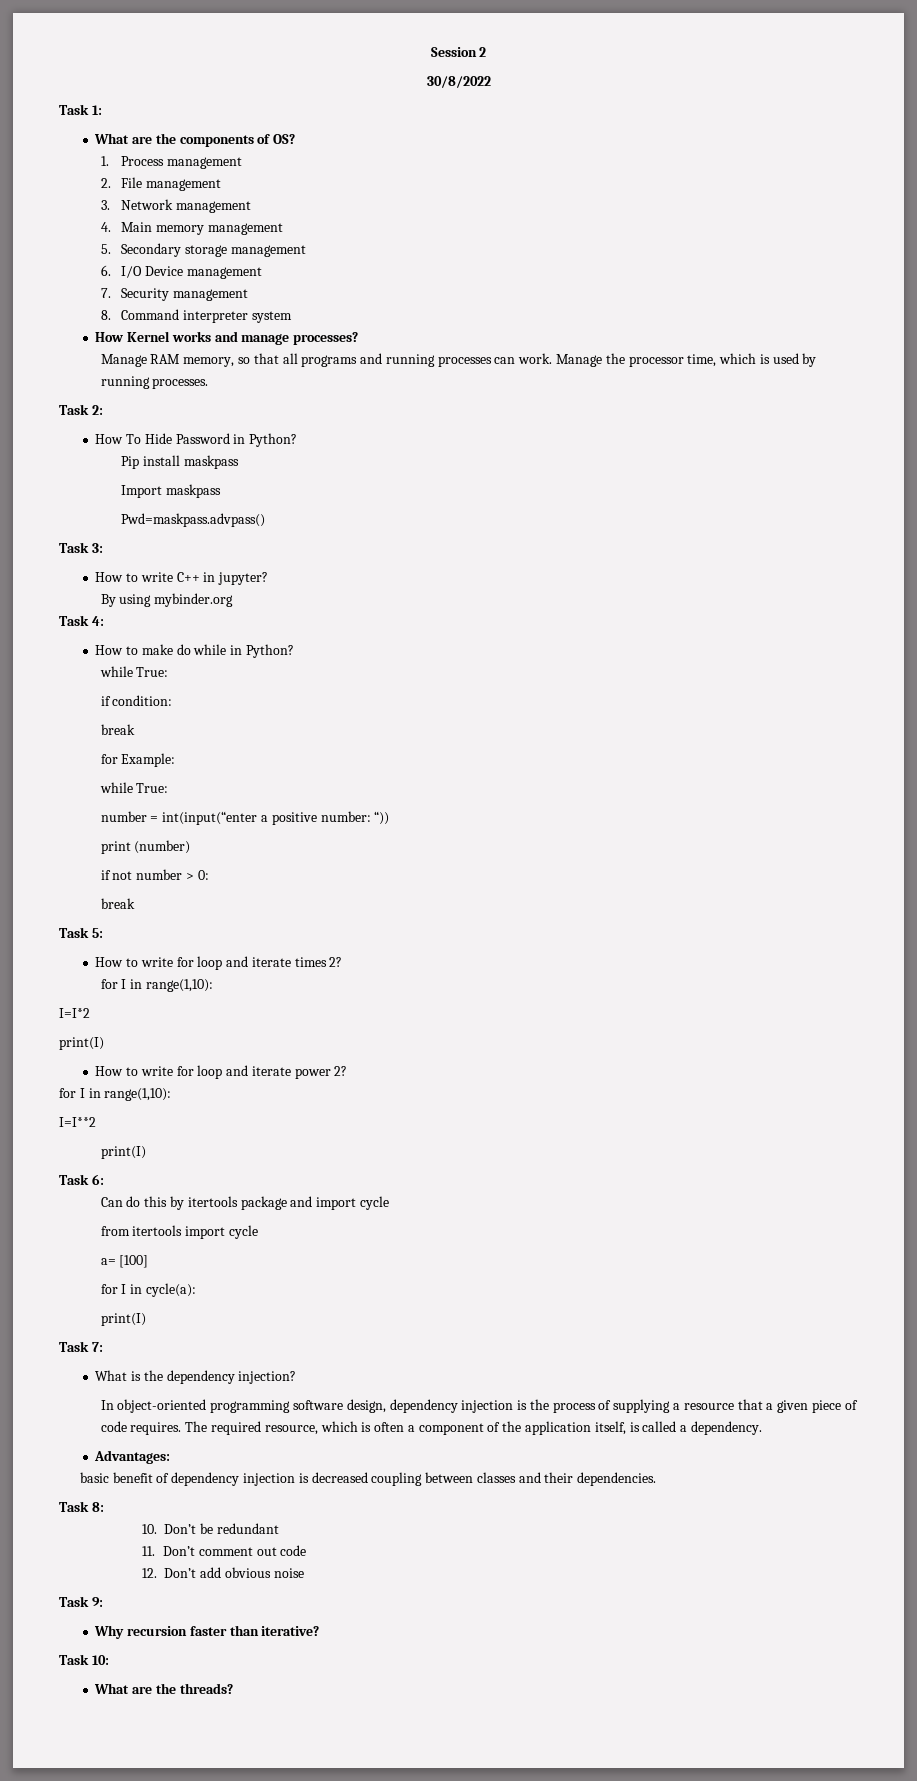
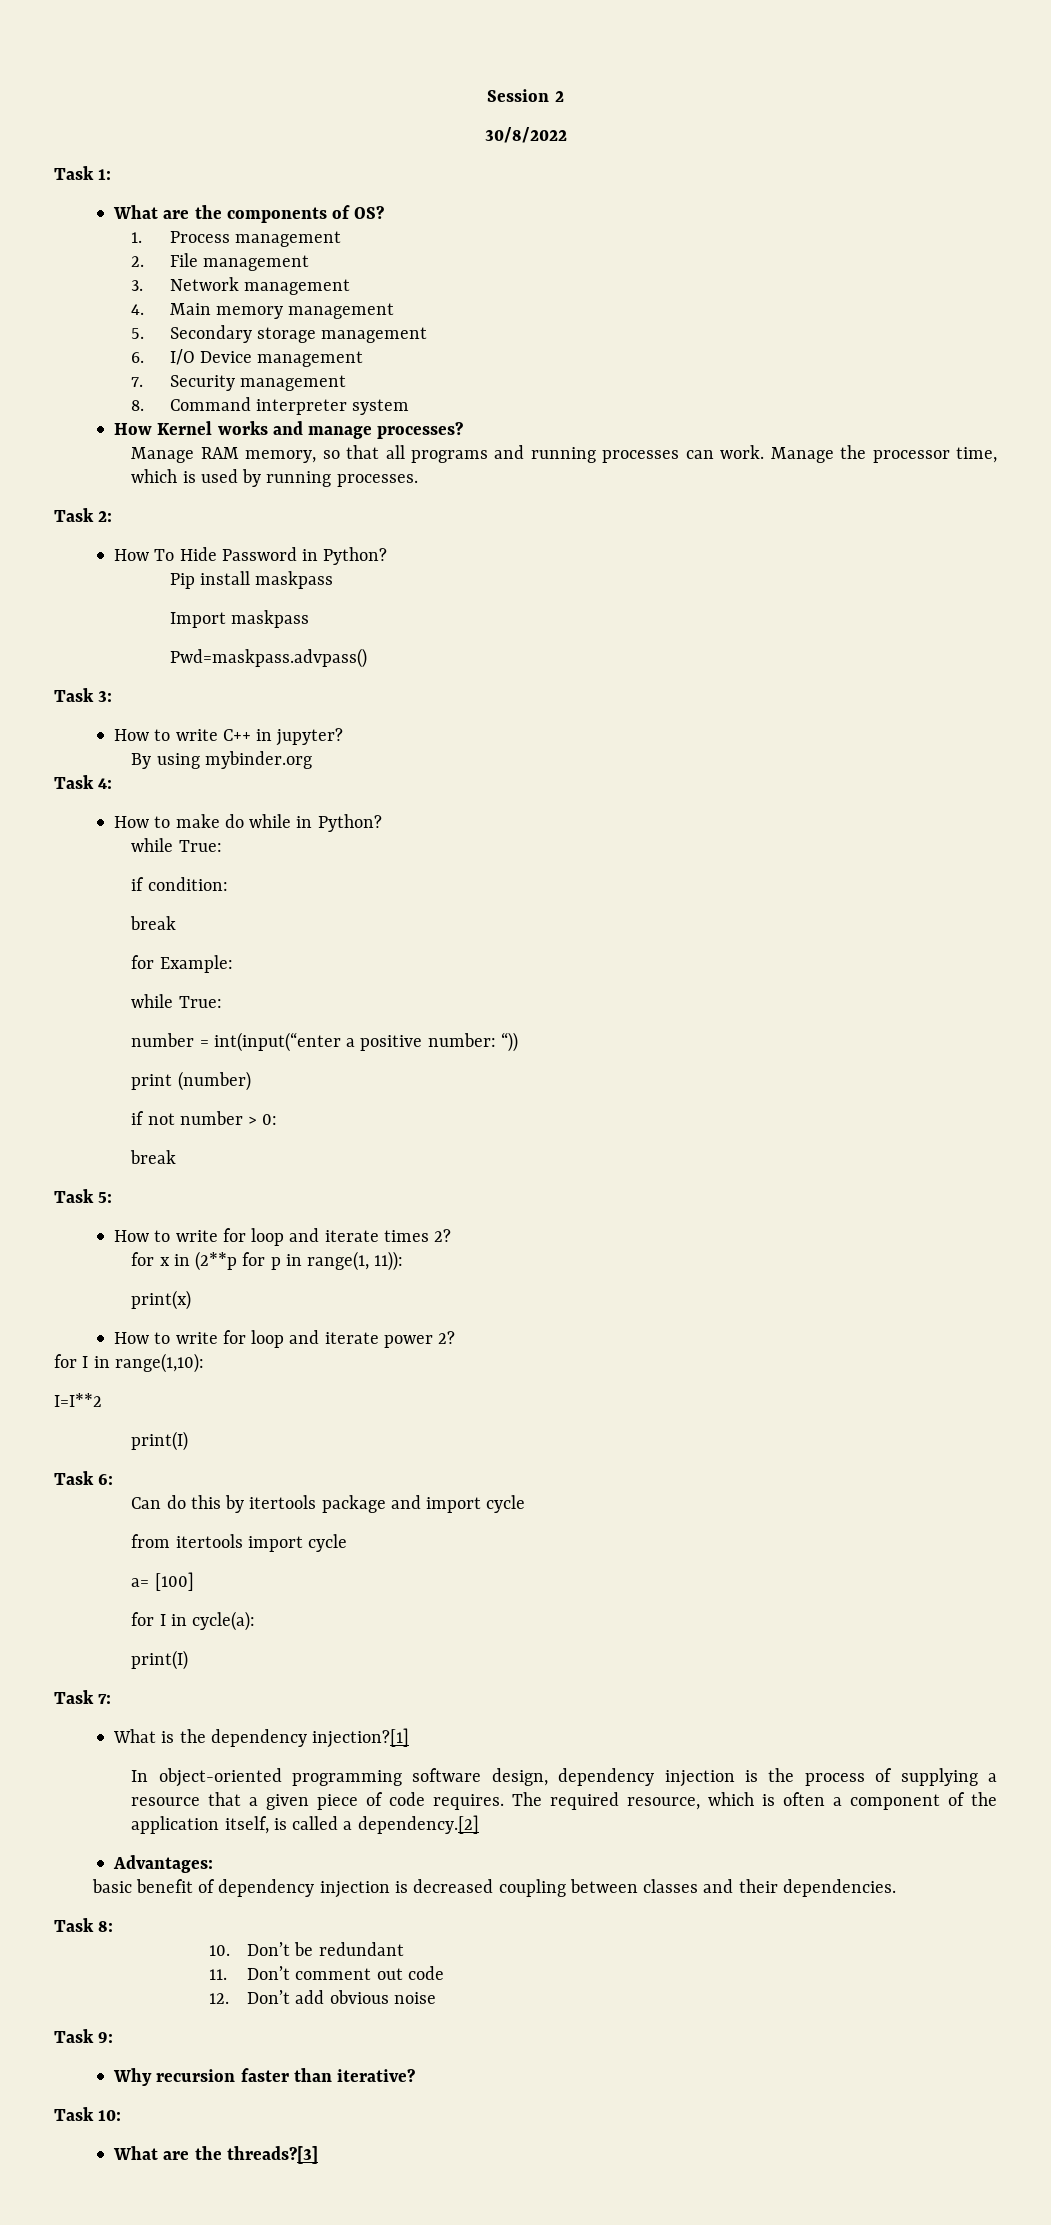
  How to write for loop and iterate times 2?
- for I in range(1,10):
- I=I*2
- print(I)
+ for x in (2**p for p in range(1, 11)):
+ print(x)
- What is the dependency injection?
+ What is the dependency injection?[1]
- The required resource, which is often a component of the application itself, is called a dependency.
+ The required resource, which is often a component of the application itself, is called a dependency.[2]
- What are the threads?
+ What are the threads?[3]

